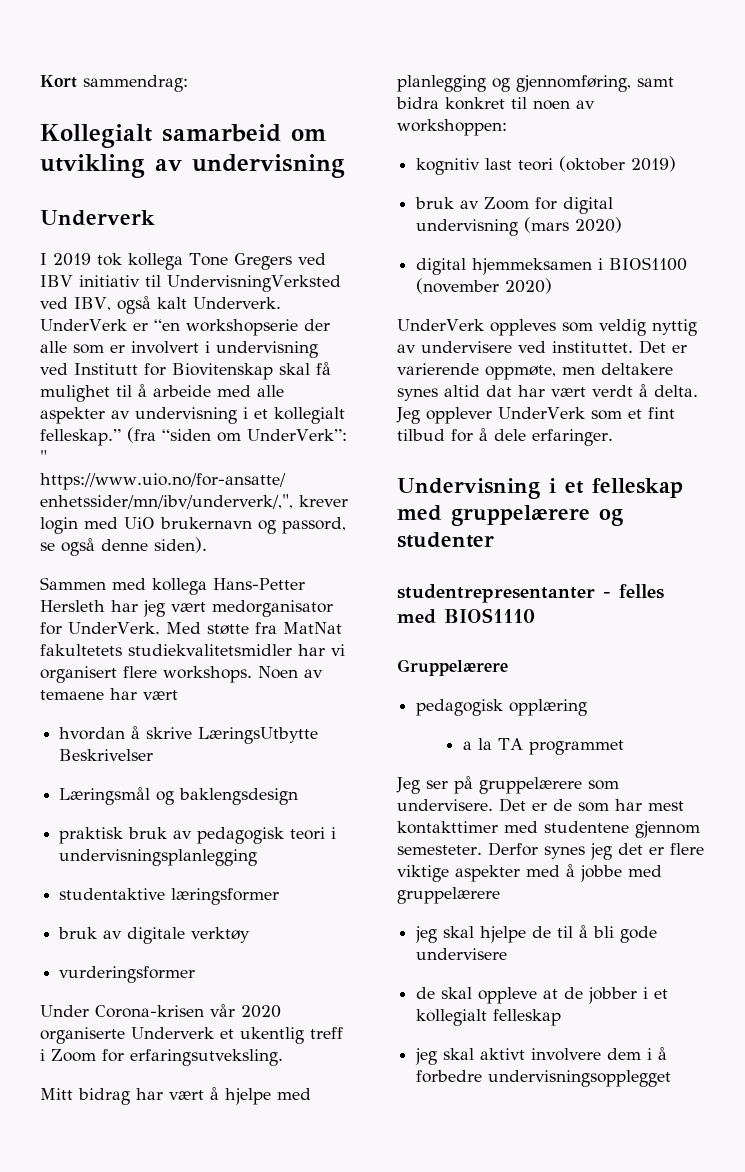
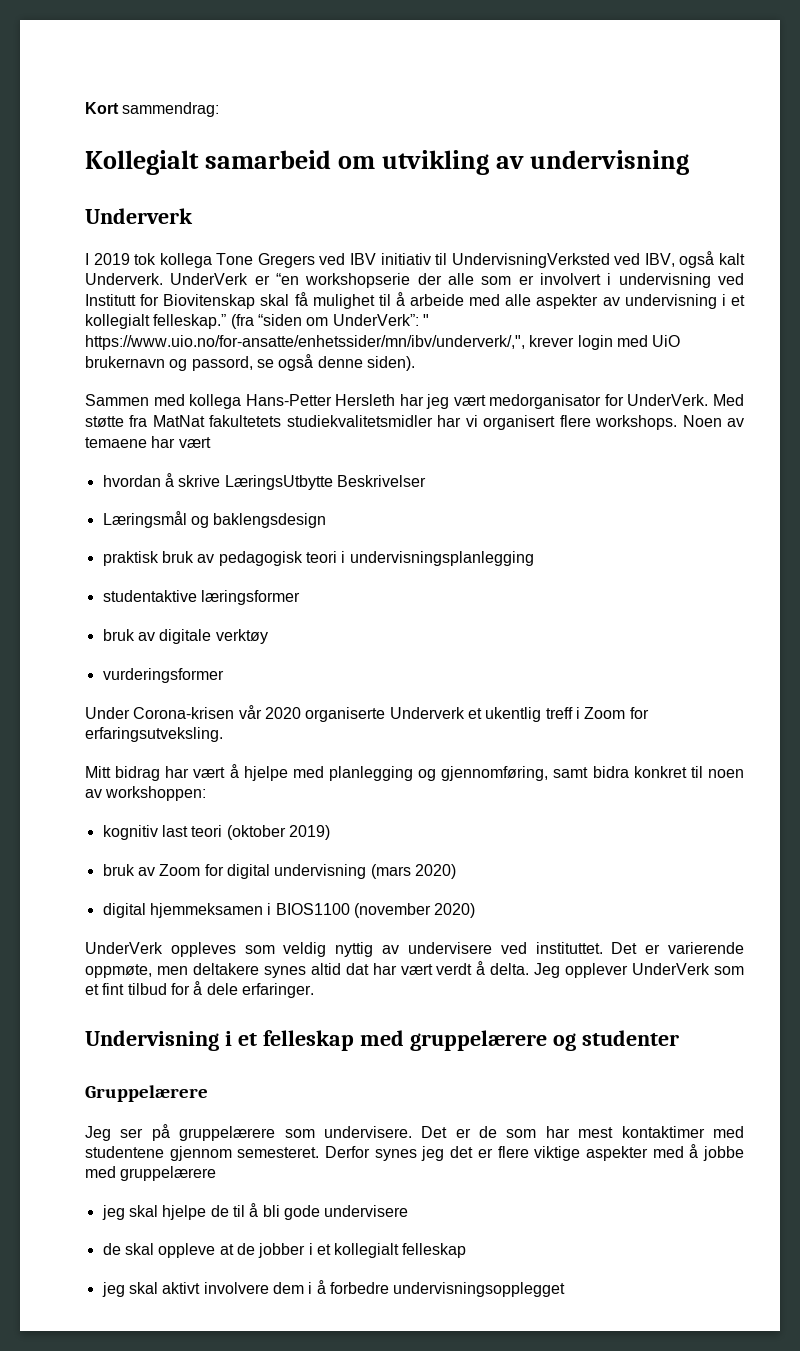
- studentrepresentanter - felles med BIOS1110
  Gruppelærere
- pedagogisk opplæring
- a la TA programmet
- Det er de som har mest kontakttimer med studentene gjennom semesteter.
+ Det er de som har mest kontaktimer med studentene gjennom semesteret.

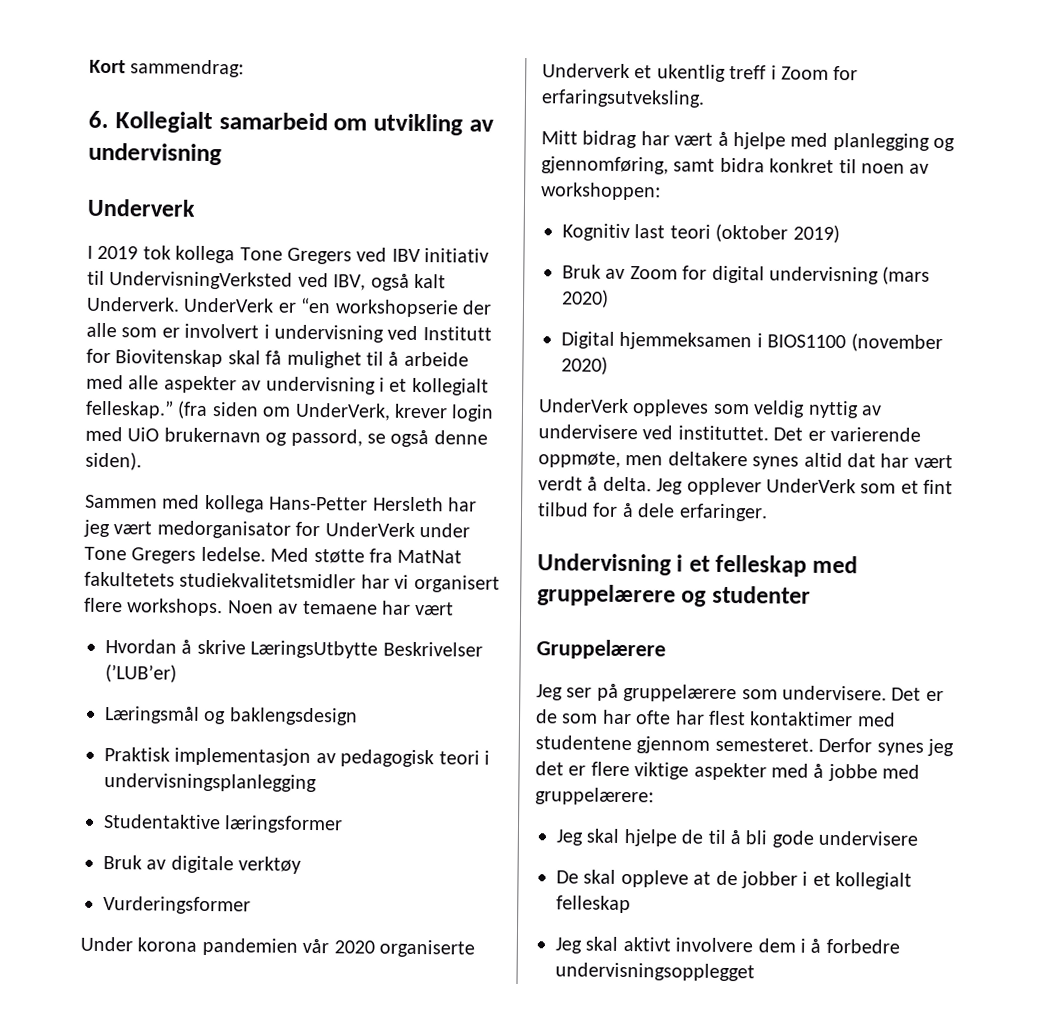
- Kollegialt samarbeid om utvikling av undervisning
+ 6. Kollegialt samarbeid om utvikling av undervisning
- (fra “siden om UnderVerk”: " https://www.uio.no/for-ansatte/enhetssider/mn/ibv/underverk/,", krever login med UiO brukernavn og passord, se også denne siden).
+ (fra siden om UnderVerk, krever login med UiO brukernavn og passord, se også denne siden).
- Sammen med kollega Hans-Petter Hersleth har jeg vært medorganisator for UnderVerk.
+ Sammen med kollega Hans-Petter Hersleth har jeg vært medorganisator for UnderVerk under Tone Gregers ledelse.
- hvordan å skrive LæringsUtbytte Beskrivelser
+ Hvordan å skrive LæringsUtbytte Beskrivelser (’LUB’er)
- praktisk bruk av pedagogisk teori i undervisningsplanlegging
+ Praktisk implementasjon av pedagogisk teori i undervisningsplanlegging
- studentaktive læringsformer
+ Studentaktive læringsformer
- bruk av digitale verktøy
+ Bruk av digitale verktøy
- vurderingsformer
+ Vurderingsformer
- Under Corona-krisen vår 2020 organiserte Underverk et ukentlig treff i Zoom for erfaringsutveksling.
+ Under korona pandemien vår 2020 organiserte Underverk et ukentlig treff i Zoom for erfaringsutveksling.
- kognitiv last teori (oktober 2019)
+ Kognitiv last teori (oktober 2019)
- bruk av Zoom for digital undervisning (mars 2020)
+ Bruk av Zoom for digital undervisning (mars 2020)
- digital hjemmeksamen i BIOS1100 (november 2020)
+ Digital hjemmeksamen i BIOS1100 (november 2020)
- Det er de som har mest kontaktimer med studentene gjennom semesteret.
+ Det er de som har ofte har flest kontaktimer med studentene gjennom semesteret.
- Derfor synes jeg det er flere viktige aspekter med å jobbe med gruppelærere
- jeg skal hjelpe de til å bli gode undervisere
+ Derfor synes jeg det er flere viktige aspekter med å jobbe med gruppelærere:
+ Jeg skal hjelpe de til å bli gode undervisere
- de skal oppleve at de jobber i et kollegialt felleskap
+ De skal oppleve at de jobber i et kollegialt felleskap
- jeg skal aktivt involvere dem i å forbedre undervisningsopplegget
+ Jeg skal aktivt involvere dem i å forbedre undervisningsopplegget

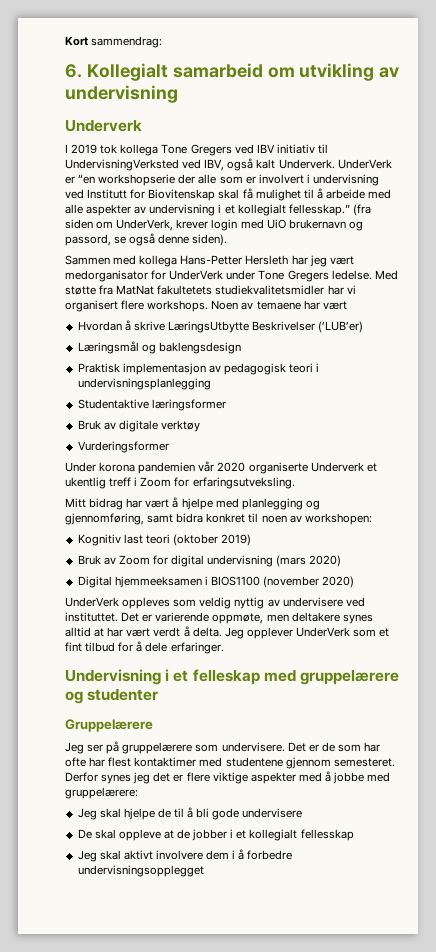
- UnderVerk er “en workshopserie der alle som er involvert i undervisning ved Institutt for Biovitenskap skal få mulighet til å arbeide med alle aspekter av undervisning i et kollegialt felleskap.”
+ UnderVerk er “en workshopserie der alle som er involvert i undervisning ved Institutt for Biovitenskap skal få mulighet til å arbeide med alle aspekter av undervisning i et kollegialt fellesskap.”
- Mitt bidrag har vært å hjelpe med planlegging og gjennomføring, samt bidra konkret til noen av workshoppen:
+ Mitt bidrag har vært å hjelpe med planlegging og gjennomføring, samt bidra konkret til noen av workshopen:
- Digital hjemmeksamen i BIOS1100 (november 2020)
+ Digital hjemmeeksamen i BIOS1100 (november 2020)
- Det er varierende oppmøte, men deltakere synes altid dat har vært verdt å delta.
+ Det er varierende oppmøte, men deltakere synes alltid at har vært verdt å delta.
- De skal oppleve at de jobber i et kollegialt felleskap
+ De skal oppleve at de jobber i et kollegialt fellesskap

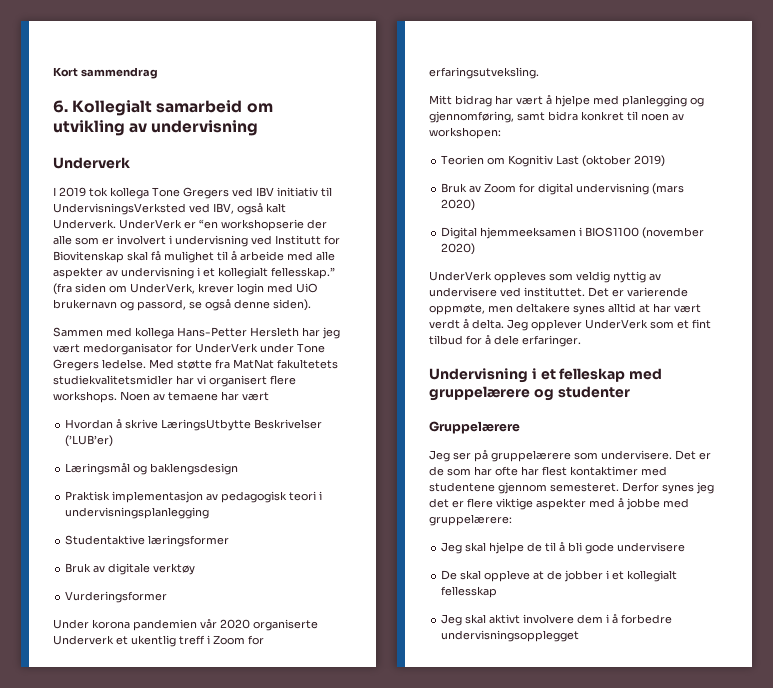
- Kort sammendrag:
+ Kort sammendrag
- I 2019 tok kollega Tone Gregers ved IBV initiativ til UndervisningVerksted ved IBV, også kalt Underverk.
+ I 2019 tok kollega Tone Gregers ved IBV initiativ til UndervisningsVerksted ved IBV, også kalt Underverk.
- Kognitiv last teori (oktober 2019)
+ Teorien om Kognitiv Last (oktober 2019)

